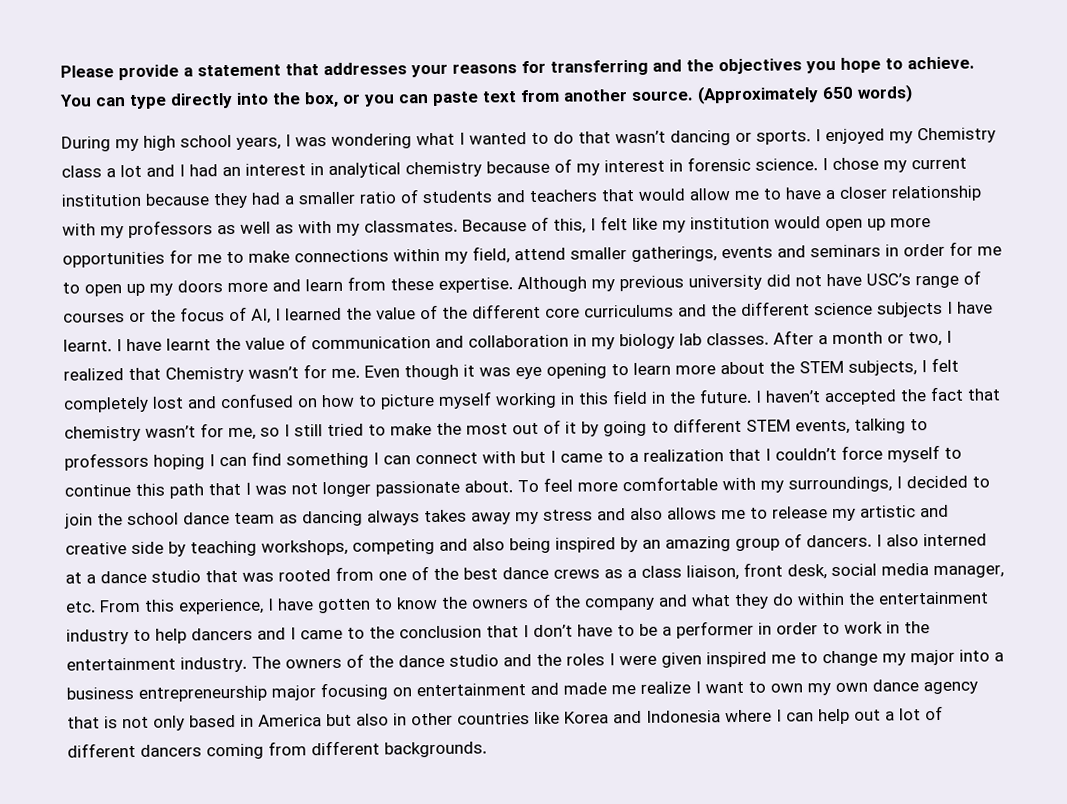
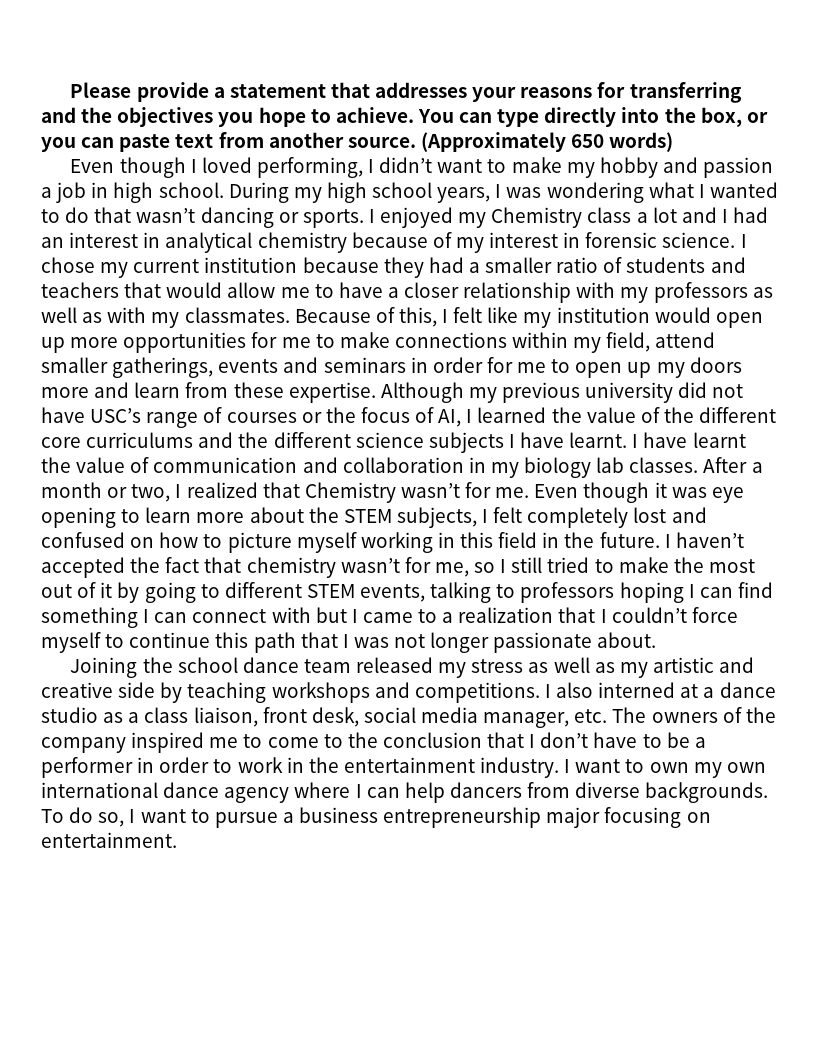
+ Even though I loved performing, I didn’t want to make my hobby and passion a job in high school.
- I haven’t accepted the fact that chemistry wasn’t for me, so I still tried to make the most out of it by going to different STEM events, talking to professors hoping I can find something I can connect with but I came to a realization that I couldn’t force myself to continue this path that I was not longer passionate about. To feel more comfortable with my surroundings, I decided to join the school dance team as dancing always takes away my stress and also allows me to release my artistic and creative side by teaching workshops, competing and also being inspired by an amazing group of dancers.
+ I haven’t accepted the fact that chemistry wasn’t for me, so I still tried to make the most out of it by going to different STEM events, talking to professors hoping I can find something I can connect with but I came to a realization that I couldn’t force myself to continue this path that I was not longer passionate about.
+ Joining the school dance team released my stress as well as my artistic and creative side by teaching workshops and competitions.
- I also interned at a dance studio that was rooted from one of the best dance crews as a class liaison, front desk, social media manager, etc. From this experience, I have gotten to know the owners of the company and what they do within the entertainment industry to help dancers and I came to the conclusion that I don’t have to be a performer in order to work in the entertainment industry.
+ I also interned at a dance studio as a class liaison, front desk, social media manager, etc. The owners of the company inspired me to come to the conclusion that I don’t have to be a performer in order to work in the entertainment industry.
- The owners of the dance studio and the roles I were given inspired me to change my major into a business entrepreneurship major focusing on entertainment and made me realize I want to own my own dance agency that is not only based in America but also in other countries like Korea and Indonesia where I can help out a lot of different dancers coming from different backgrounds.
+ I want to own my own international dance agency where I can help dancers from diverse backgrounds. To do so, I want to pursue a business entrepreneurship major focusing on entertainment.

